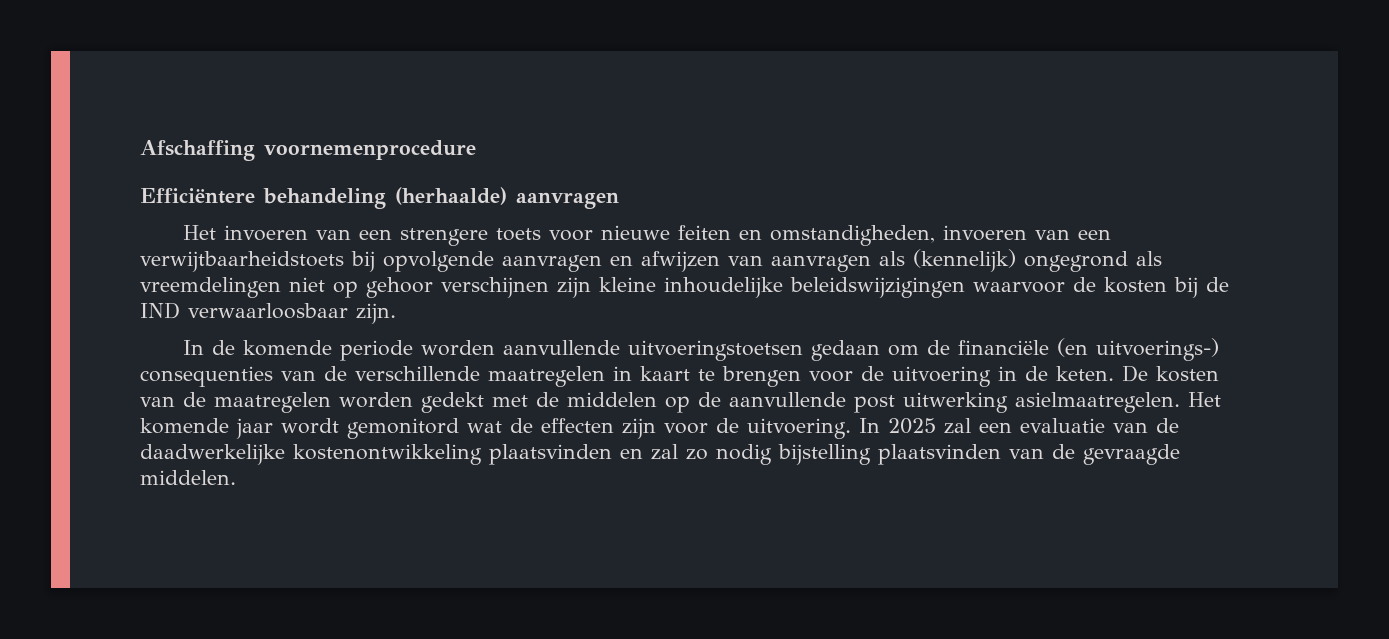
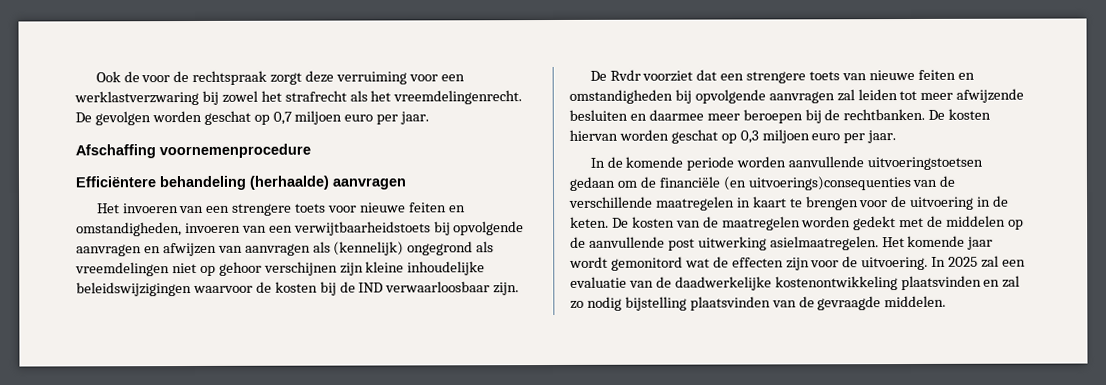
+ Ook de voor de rechtspraak zorgt deze verruiming voor een werklastverzwaring bij zowel het strafrecht als het vreemdelingenrecht. De gevolgen worden geschat op 0,7 miljoen euro per jaar.
+ De Rvdr voorziet dat een strengere toets van nieuwe feiten en omstandigheden bij opvolgende aanvragen zal leiden tot meer afwijzende besluiten en daarmee meer beroepen bij de rechtbanken. De kosten hiervan worden geschat op 0,3 miljoen euro per jaar.
- In de komende periode worden aanvullende uitvoeringstoetsen gedaan om de financiële (en uitvoerings-) consequenties van de verschillende maatregelen in kaart te brengen voor de uitvoering in de keten.
+ In de komende periode worden aanvullende uitvoeringstoetsen gedaan om de financiële (en uitvoerings)consequenties van de verschillende maatregelen in kaart te brengen voor de uitvoering in de keten.

